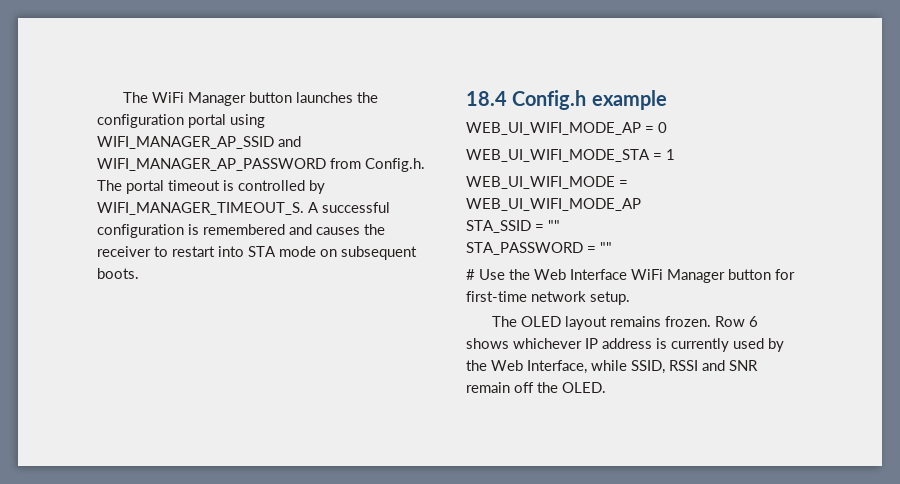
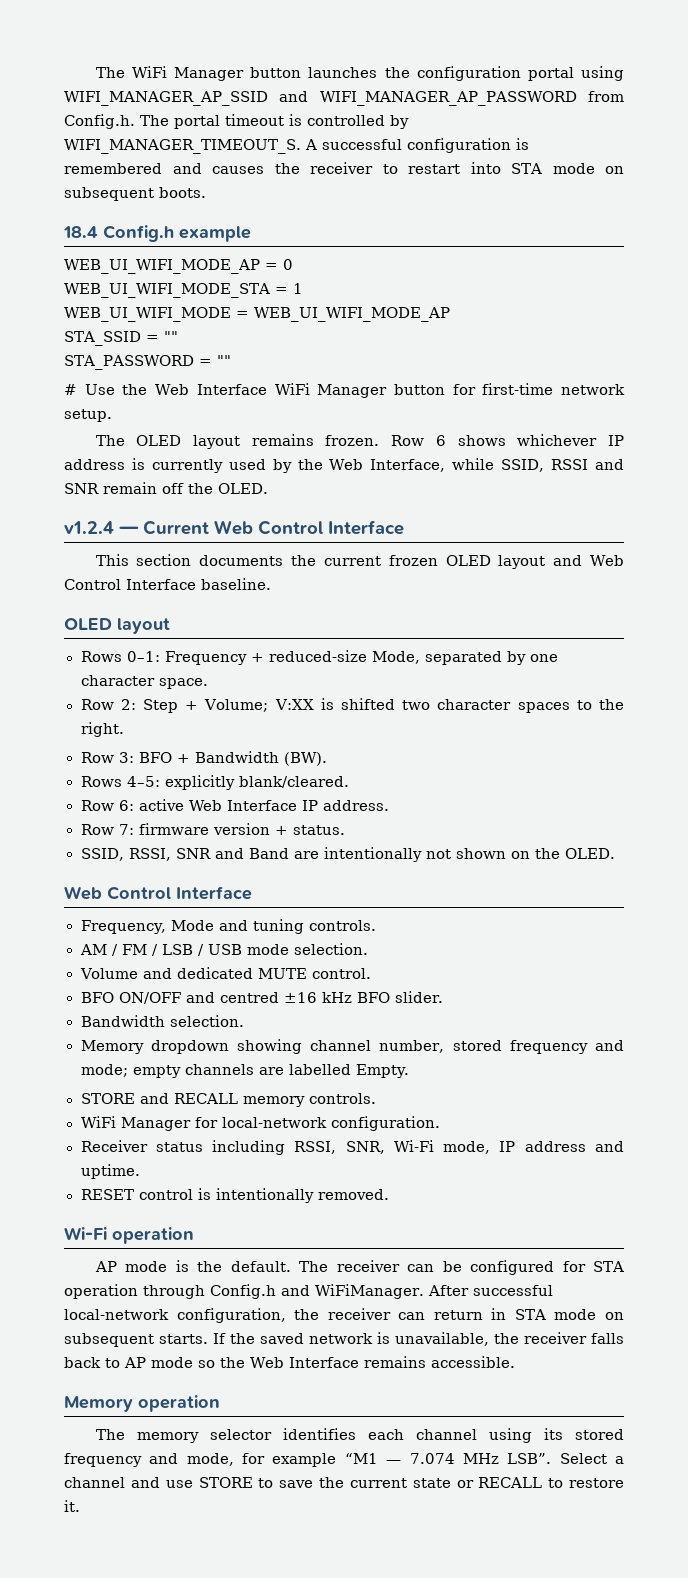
+ v1.2.4 — Current Web Control Interface
+ This section documents the current frozen OLED layout and Web Control Interface baseline.
+ OLED layout
+ Rows 0–1: Frequency + reduced-size Mode, separated by one character space.
+ Row 2: Step + Volume; V:XX is shifted two character spaces to the right.
+ Row 3: BFO + Bandwidth (BW).
+ Rows 4–5: explicitly blank/cleared.
+ Row 6: active Web Interface IP address.
+ Row 7: firmware version + status.
+ SSID, RSSI, SNR and Band are intentionally not shown on the OLED.
+ Web Control Interface
+ Frequency, Mode and tuning controls.
+ AM / FM / LSB / USB mode selection.
+ Volume and dedicated MUTE control.
+ BFO ON/OFF and centred ±16 kHz BFO slider.
+ Bandwidth selection.
+ Memory dropdown showing channel number, stored frequency and mode; empty channels are labelled Empty.
+ STORE and RECALL memory controls.
+ WiFi Manager for local-network configuration.
+ Receiver status including RSSI, SNR, Wi-Fi mode, IP address and uptime.
+ RESET control is intentionally removed.
+ Wi-Fi operation
+ AP mode is the default. The receiver can be configured for STA operation through Config.h and WiFiManager. After successful local-network configuration, the receiver can return in STA mode on subsequent starts. If the saved network is unavailable, the receiver falls back to AP mode so the Web Interface remains accessible.
+ Memory operation
+ The memory selector identifies each channel using its stored frequency and mode, for example “M1 — 7.074 MHz LSB”. Select a channel and use STORE to save the current state or RECALL to restore it.

